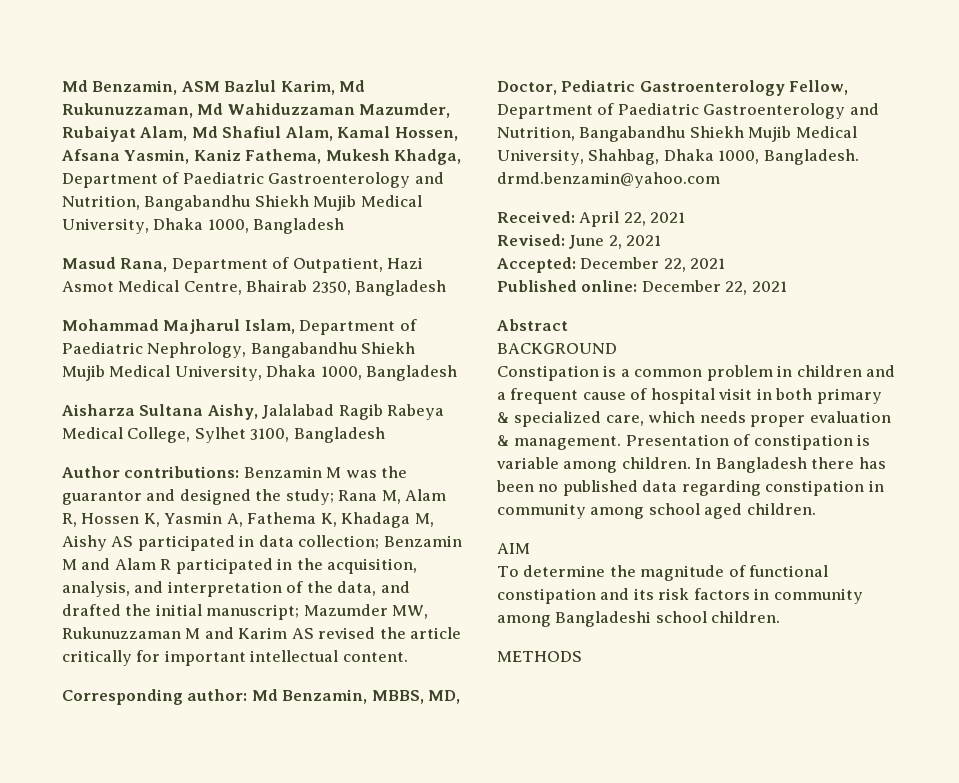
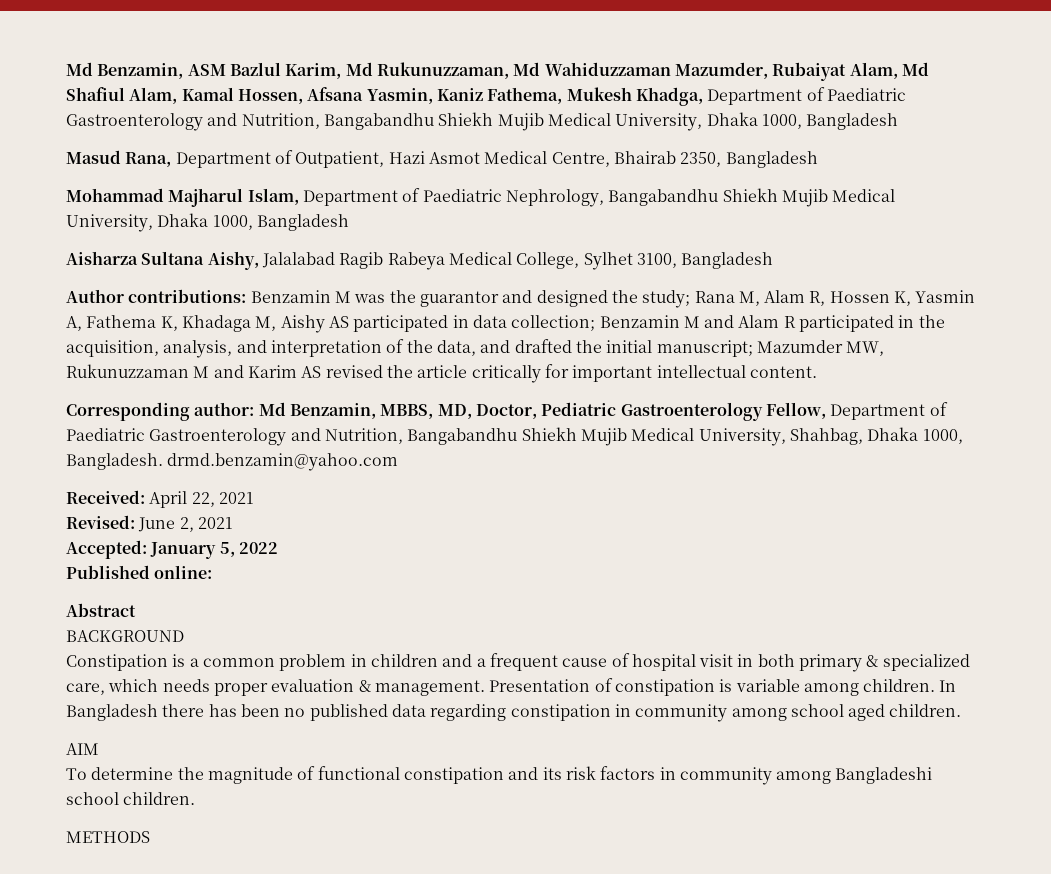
- Accepted: December 22, 2021
+ Accepted: January 5, 2022
- Published online: December 22, 2021
+ Published online:

